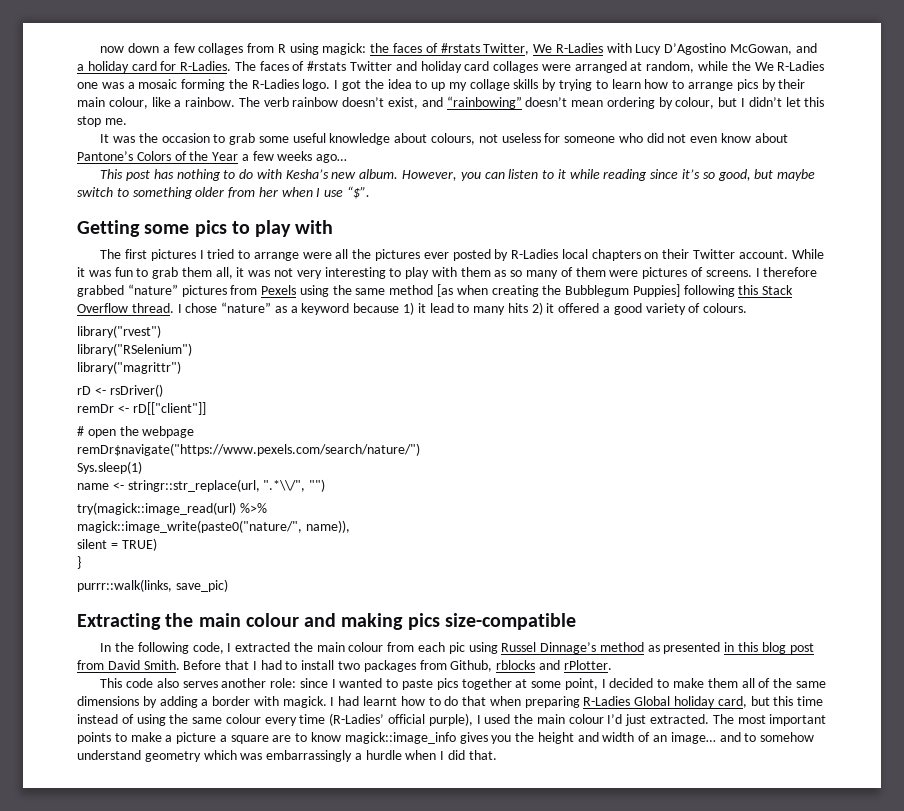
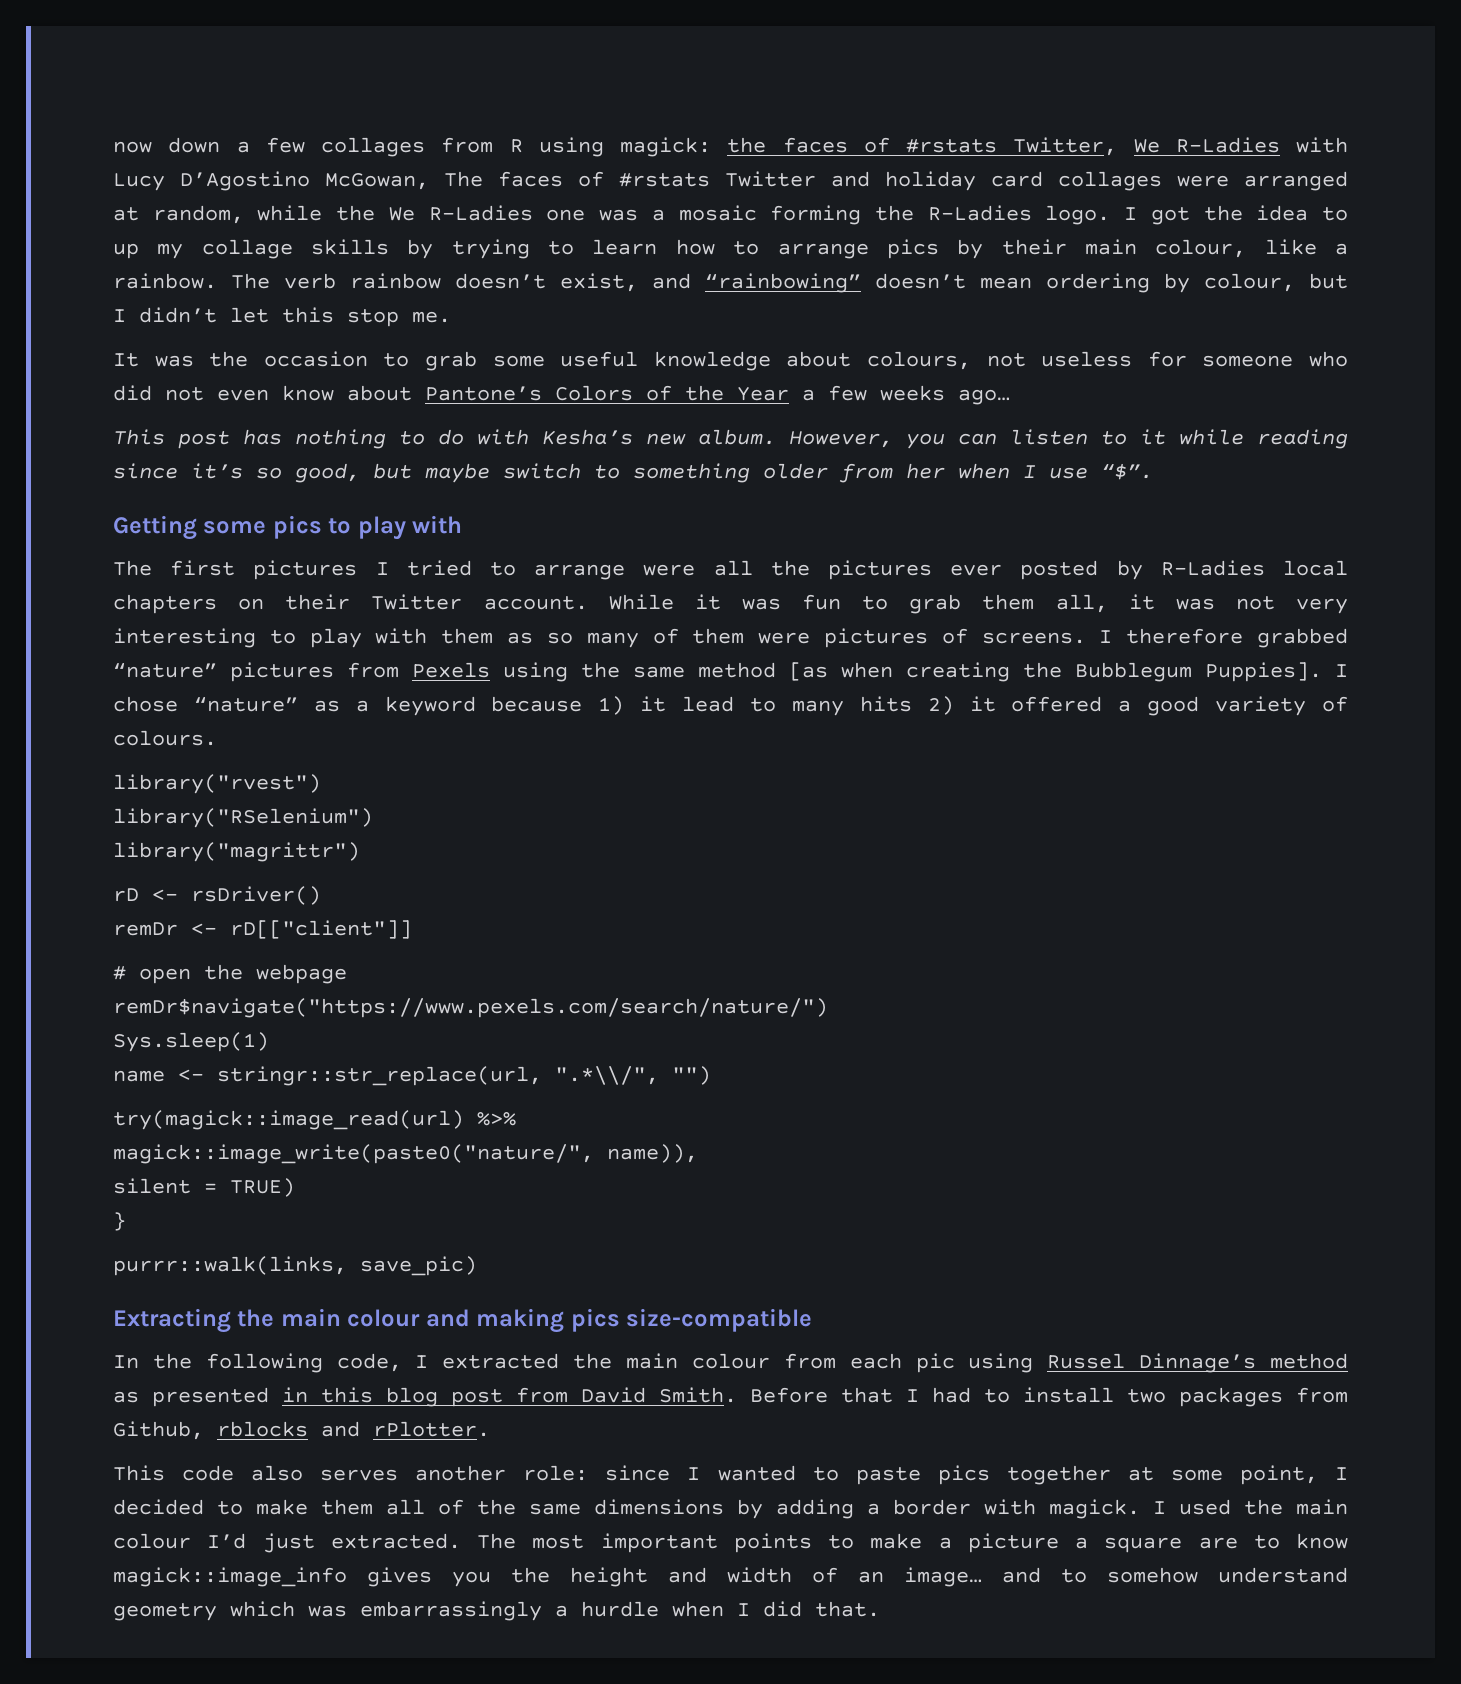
- now down a few collages from R using magick: the faces of #rstats Twitter, We R-Ladies with Lucy D’Agostino McGowan, and a holiday card for R-Ladies. The faces of #rstats Twitter and holiday card collages were arranged at random, while the We R-Ladies one was a mosaic forming the R-Ladies logo.
+ now down a few collages from R using magick: the faces of #rstats Twitter, We R-Ladies with Lucy D’Agostino McGowan, The faces of #rstats Twitter and holiday card collages were arranged at random, while the We R-Ladies one was a mosaic forming the R-Ladies logo.
- I therefore grabbed “nature” pictures from Pexels using the same method [as when creating the Bubblegum Puppies] following this Stack Overflow thread.
+ I therefore grabbed “nature” pictures from Pexels using the same method [as when creating the Bubblegum Puppies].
- I had learnt how to do that when preparing R-Ladies Global holiday card, but this time instead of using the same colour every time (R-Ladies’ official purple), I used the main colour I’d just extracted.
+ I used the main colour I’d just extracted.

